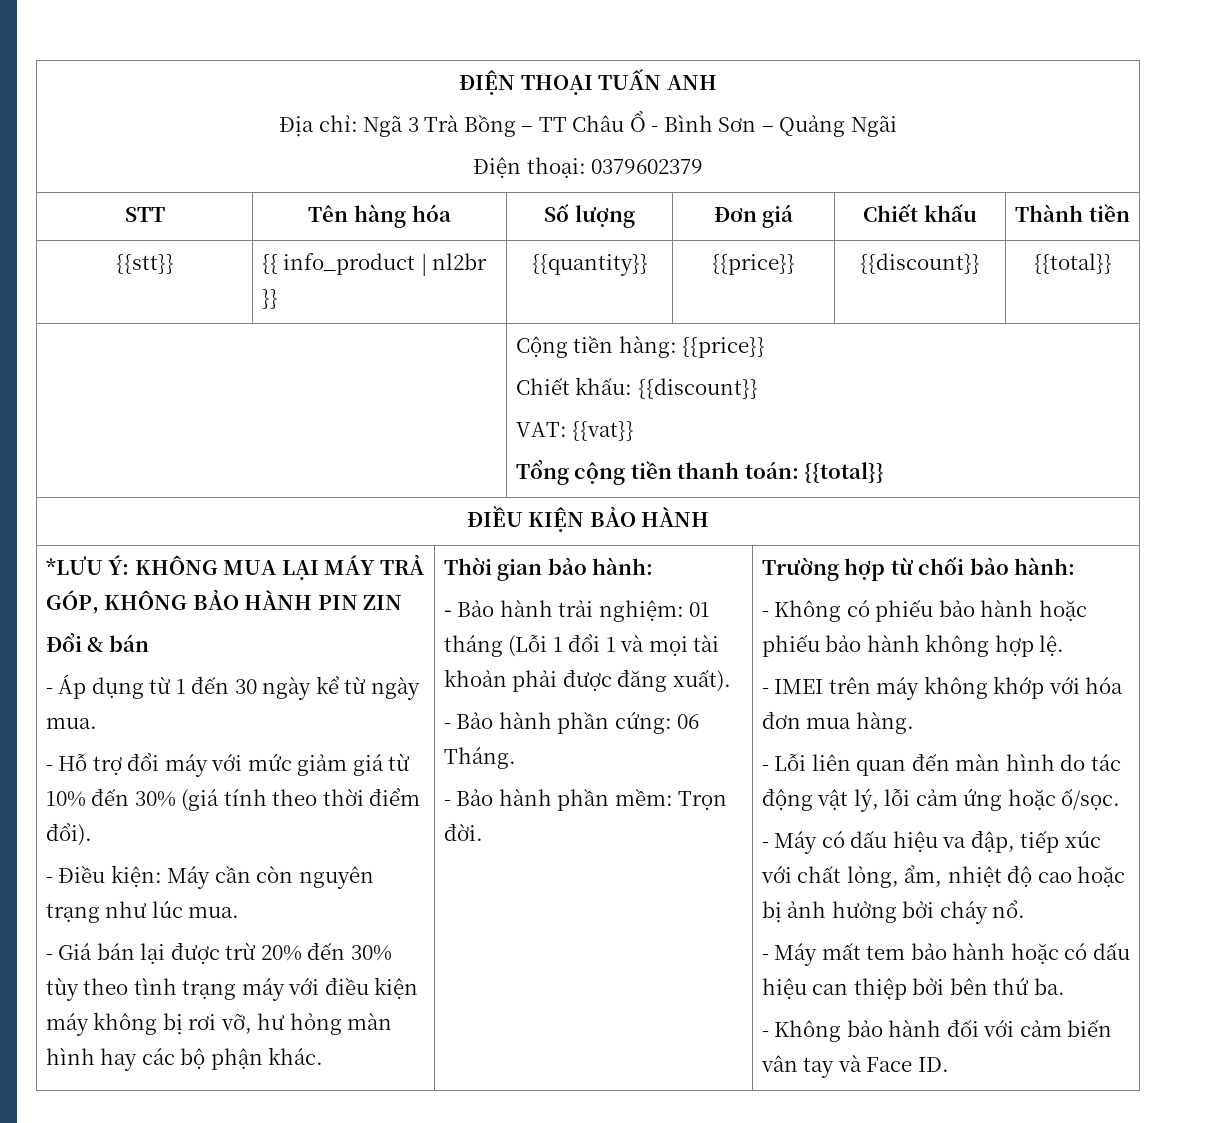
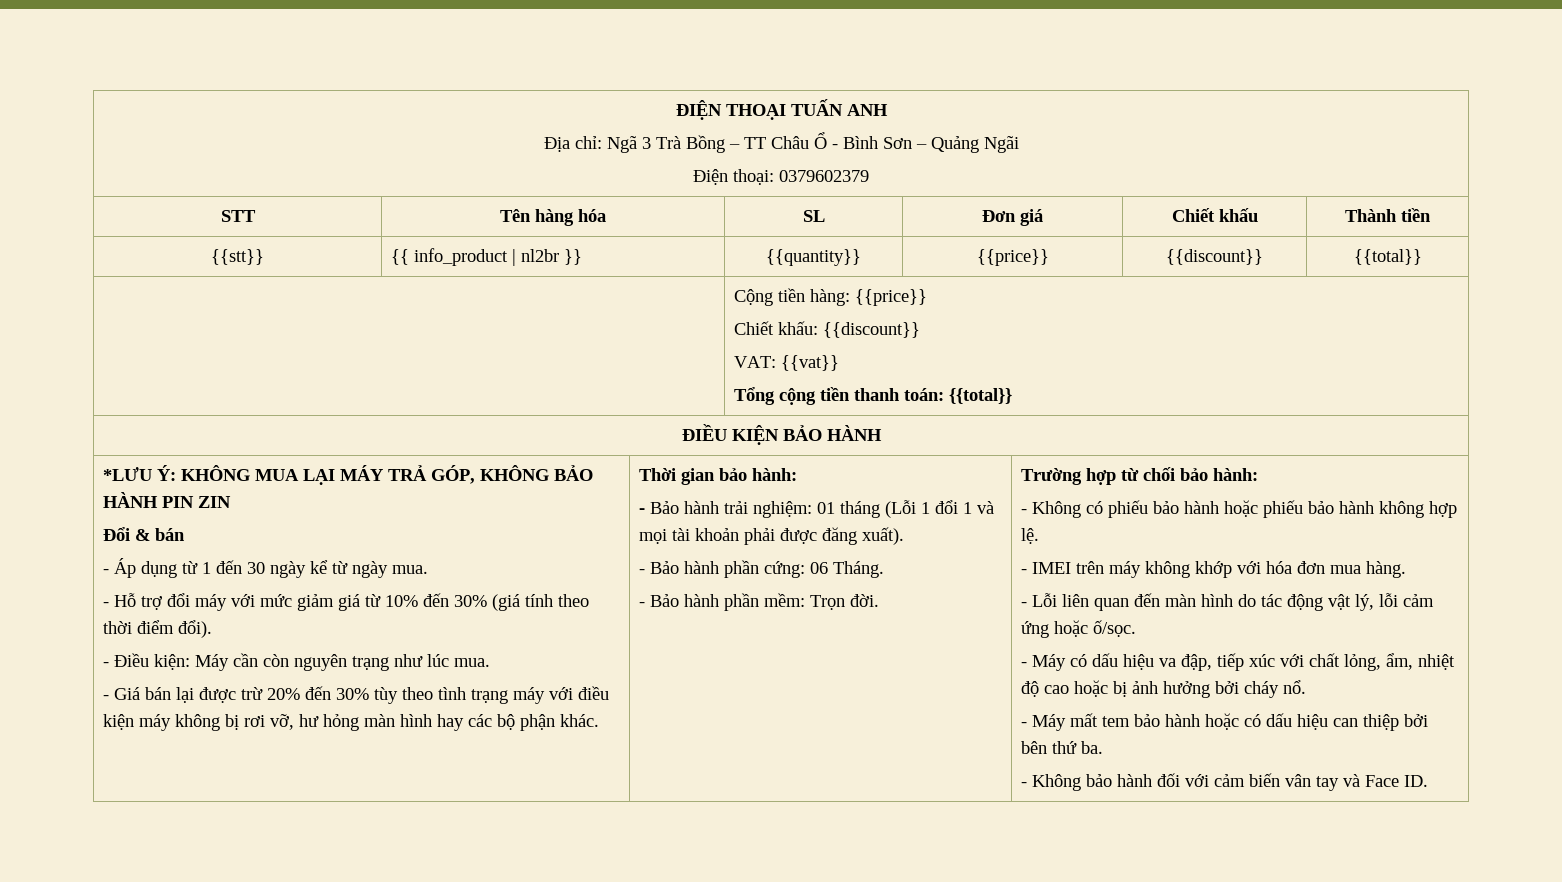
- STT | Tên hàng hóa | Số lượng | Đơn giá | Chiết khấu | Thành tiền
+ STT | Tên hàng hóa | SL | Đơn giá | Chiết khấu | Thành tiền

